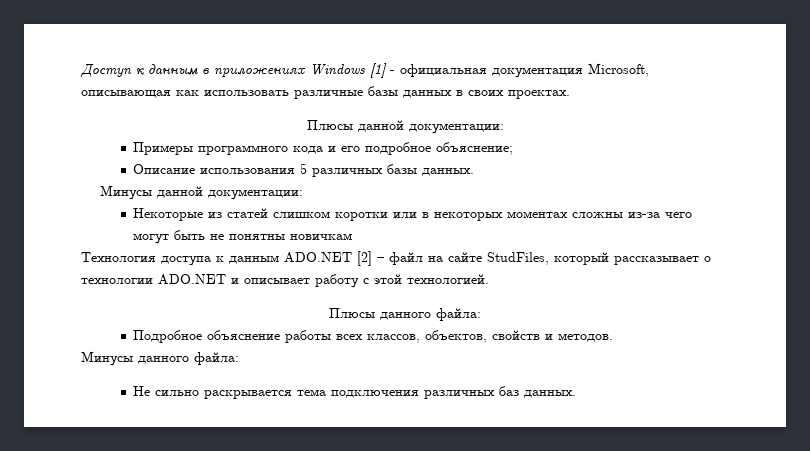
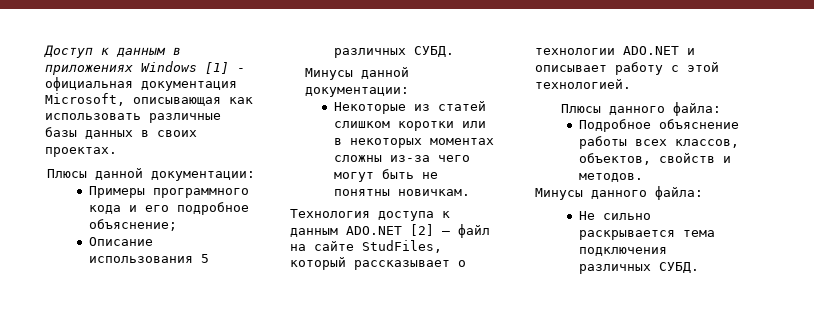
- Описание использования 5 различных базы данных.
+ Описание использования 5 различных СУБД.
- Некоторые из статей слишком коротки или в некоторых моментах сложны из-за чего могут быть не понятны новичкам
+ Некоторые из статей слишком коротки или в некоторых моментах сложны из-за чего могут быть не понятны новичкам.
- Не сильно раскрывается тема подключения различных баз данных.
+ Не сильно раскрывается тема подключения различных СУБД.

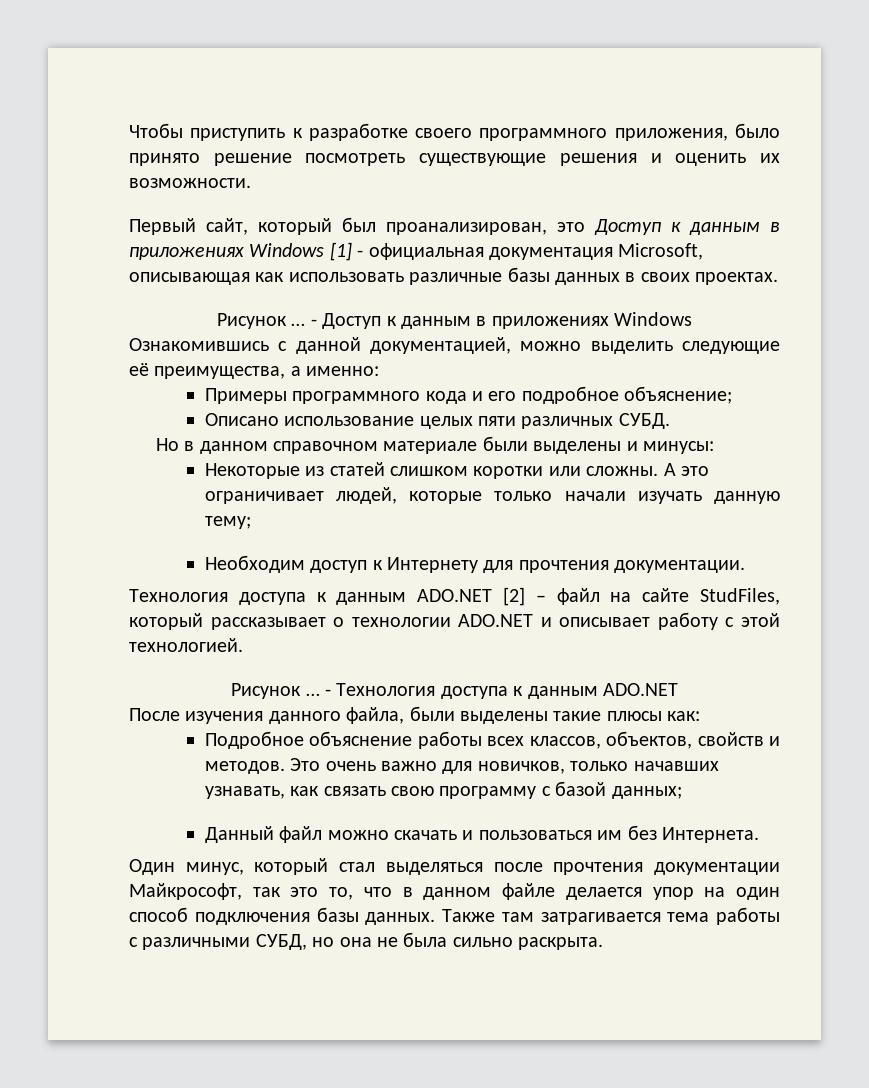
- Доступ к данным в приложениях Windows [1] - официальная документация Microsoft, описывающая как использовать различные базы данных в своих проектах.
+ Чтобы приступить к разработке своего программного приложения, было принято решение посмотреть существующие решения и оценить их возможности.
+ Первый сайт, который был проанализирован, это Доступ к данным в приложениях Windows [1] - официальная документация Microsoft, описывающая как использовать различные базы данных в своих проектах.
- Плюсы данной документации:
+ Рисунок … - Доступ к данным в приложениях Windows
+ Ознакомившись с данной документацией, можно выделить следующие её преимущества, а именно:
- Описание использования 5 различных СУБД.
- Минусы данной документации:
+ Описано использование целых пяти различных СУБД.
+ Но в данном справочном материале были выделены и минусы:
- Некоторые из статей слишком коротки или в некоторых моментах сложны из-за чего могут быть не понятны новичкам.
+ Некоторые из статей слишком коротки или сложны. А это ограничивает людей, которые только начали изучать данную тему;
+ Необходим доступ к Интернету для прочтения документации.
- Плюсы данного файла:
+ Рисунок … - Технология доступа к данным ADO.NET
+ После изучения данного файла, были выделены такие плюсы как:
- Подробное объяснение работы всех классов, объектов, свойств и методов.
- Минусы данного файла:
- Не сильно раскрывается тема подключения различных СУБД.
+ Подробное объяснение работы всех классов, объектов, свойств и методов. Это очень важно для новичков, только начавших узнавать, как связать свою программу с базой данных;
+ Данный файл можно скачать и пользоваться им без Интернета.
+ Один минус, который стал выделяться после прочтения документации Майкрософт, так это то, что в данном файле делается упор на один способ подключения базы данных. Также там затрагивается тема работы с различными СУБД, но она не была сильно раскрыта.

